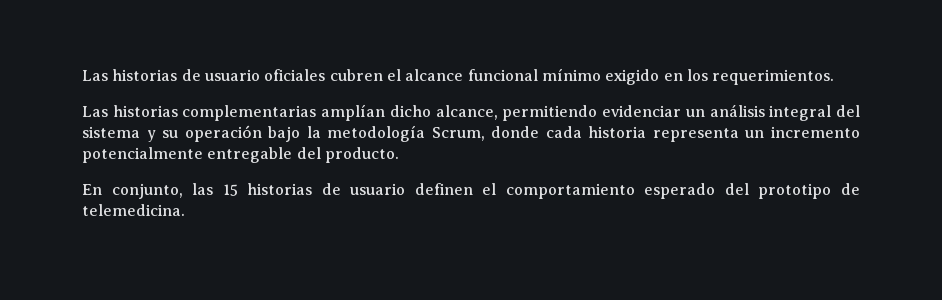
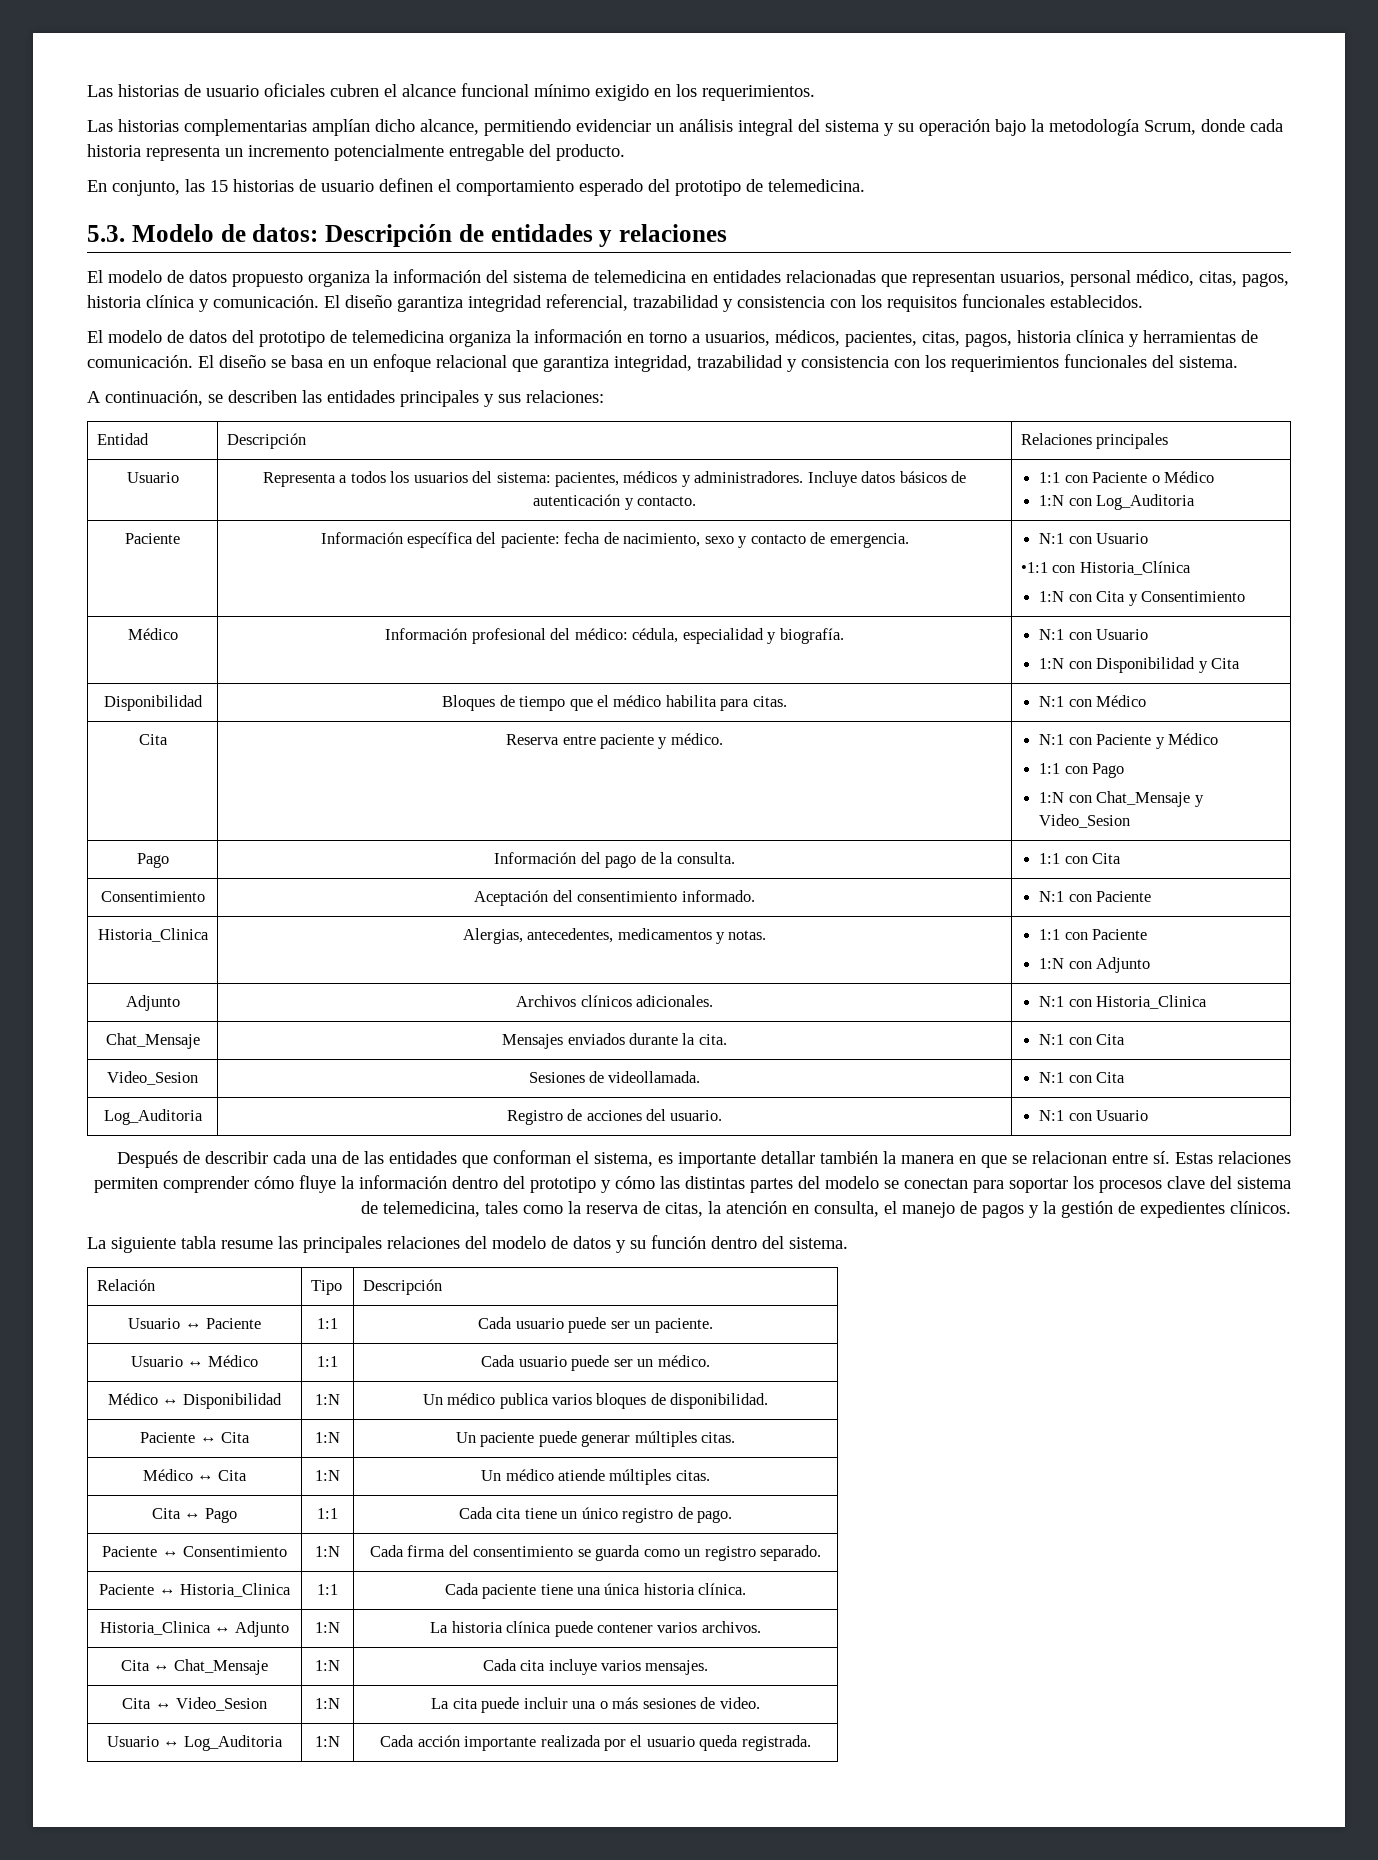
+ 5.3. Modelo de datos: Descripción de entidades y relaciones
+ El modelo de datos propuesto organiza la información del sistema de telemedicina en entidades relacionadas que representan usuarios, personal médico, citas, pagos, historia clínica y comunicación. El diseño garantiza integridad referencial, trazabilidad y consistencia con los requisitos funcionales establecidos.
+ El modelo de datos del prototipo de telemedicina organiza la información en torno a usuarios, médicos, pacientes, citas, pagos, historia clínica y herramientas de comunicación. El diseño se basa en un enfoque relacional que garantiza integridad, trazabilidad y consistencia con los requerimientos funcionales del sistema.
+ A continuación, se describen las entidades principales y sus relaciones:
+ Entidad | Descripción | Relaciones principales
+ Usuario | Representa a todos los usuarios del sistema: pacientes, médicos y administradores. Incluye datos básicos de autenticación y contacto. | 1:1 con Paciente o Médico
+ 1:N con Log_Auditoria
+ Paciente | Información específica del paciente: fecha de nacimiento, sexo y contacto de emergencia. | N:1 con Usuario
+ •1:1 con Historia_Clínica
+ 1:N con Cita y Consentimiento
+ Médico | Información profesional del médico: cédula, especialidad y biografía. | N:1 con Usuario
+ 1:N con Disponibilidad y Cita
+ Disponibilidad | Bloques de tiempo que el médico habilita para citas. | N:1 con Médico
+ Cita | Reserva entre paciente y médico. | N:1 con Paciente y Médico
+ 1:1 con Pago
+ 1:N con Chat_Mensaje y Video_Sesion
+ Pago | Información del pago de la consulta. | 1:1 con Cita
+ Consentimiento | Aceptación del consentimiento informado. | N:1 con Paciente
+ Historia_Clinica | Alergias, antecedentes, medicamentos y notas. | 1:1 con Paciente
+ 1:N con Adjunto
+ Adjunto | Archivos clínicos adicionales. | N:1 con Historia_Clinica
+ Chat_Mensaje | Mensajes enviados durante la cita. | N:1 con Cita
+ Video_Sesion | Sesiones de videollamada. | N:1 con Cita
+ Log_Auditoria | Registro de acciones del usuario. | N:1 con Usuario
+ Después de describir cada una de las entidades que conforman el sistema, es importante detallar también la manera en que se relacionan entre sí. Estas relaciones permiten comprender cómo fluye la información dentro del prototipo y cómo las distintas partes del modelo se conectan para soportar los procesos clave del sistema de telemedicina, tales como la reserva de citas, la atención en consulta, el manejo de pagos y la gestión de expedientes clínicos.
+ La siguiente tabla resume las principales relaciones del modelo de datos y su función dentro del sistema.
+ Relación | Tipo | Descripción
+ Usuario ↔ Paciente | 1:1 | Cada usuario puede ser un paciente.
+ Usuario ↔ Médico | 1:1 | Cada usuario puede ser un médico.
+ Médico ↔ Disponibilidad | 1:N | Un médico publica varios bloques de disponibilidad.
+ Paciente ↔ Cita | 1:N | Un paciente puede generar múltiples citas.
+ Médico ↔ Cita | 1:N | Un médico atiende múltiples citas.
+ Cita ↔ Pago | 1:1 | Cada cita tiene un único registro de pago.
+ Paciente ↔ Consentimiento | 1:N | Cada firma del consentimiento se guarda como un registro separado.
+ Paciente ↔ Historia_Clinica | 1:1 | Cada paciente tiene una única historia clínica.
+ Historia_Clinica ↔ Adjunto | 1:N | La historia clínica puede contener varios archivos.
+ Cita ↔ Chat_Mensaje | 1:N | Cada cita incluye varios mensajes.
+ Cita ↔ Video_Sesion | 1:N | La cita puede incluir una o más sesiones de video.
+ Usuario ↔ Log_Auditoria | 1:N | Cada acción importante realizada por el usuario queda registrada.

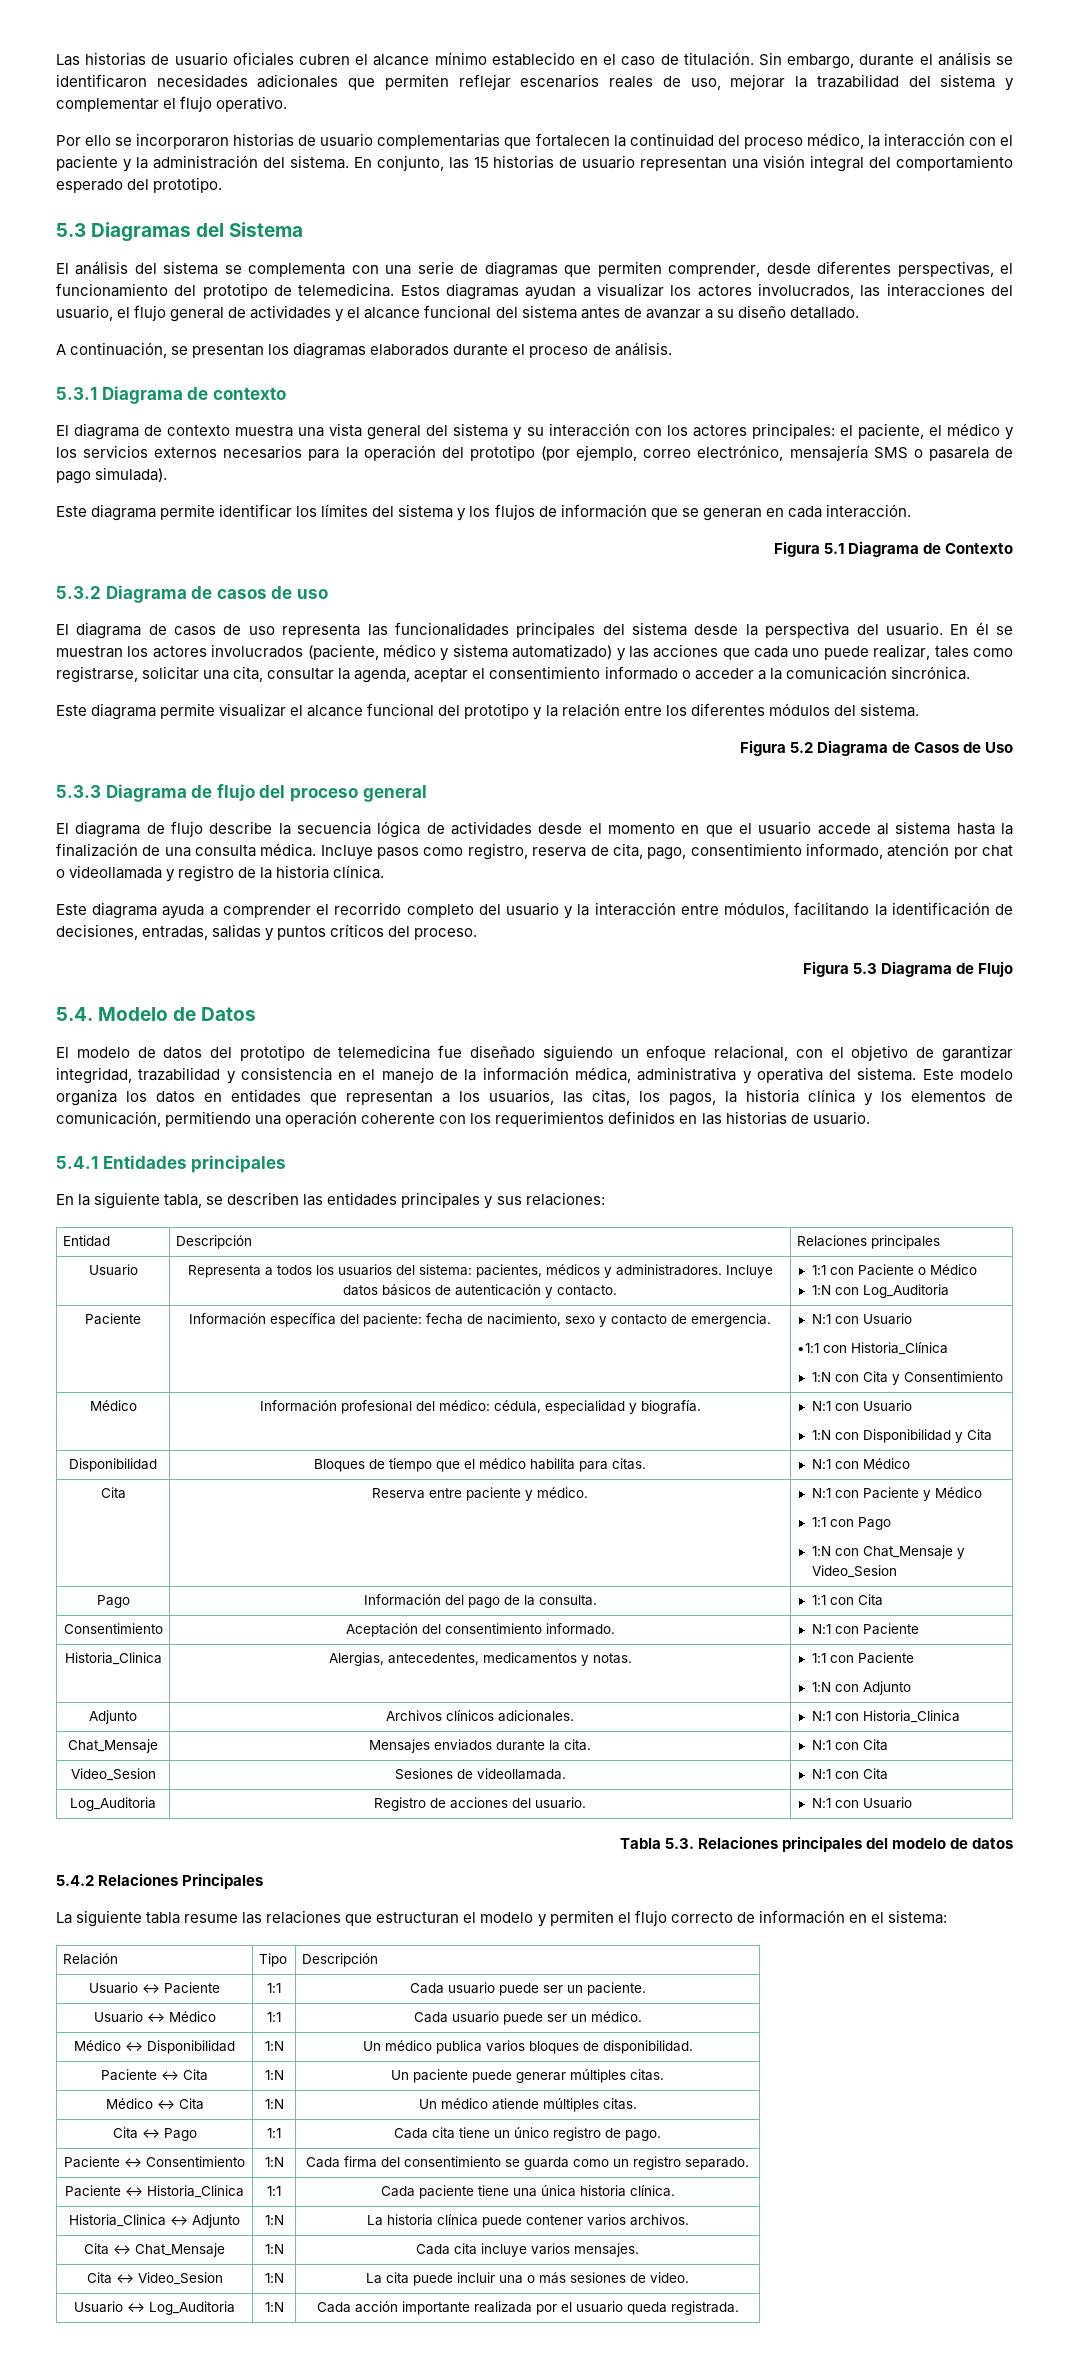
- Las historias de usuario oficiales cubren el alcance funcional mínimo exigido en los requerimientos.
- Las historias complementarias amplían dicho alcance, permitiendo evidenciar un análisis integral del sistema y su operación bajo la metodología Scrum, donde cada historia representa un incremento potencialmente entregable del producto.
- En conjunto, las 15 historias de usuario definen el comportamiento esperado del prototipo de telemedicina.
- 5.3. Modelo de datos: Descripción de entidades y relaciones
- El modelo de datos propuesto organiza la información del sistema de telemedicina en entidades relacionadas que representan usuarios, personal médico, citas, pagos, historia clínica y comunicación. El diseño garantiza integridad referencial, trazabilidad y consistencia con los requisitos funcionales establecidos.
+ Las historias de usuario oficiales cubren el alcance mínimo establecido en el caso de titulación. Sin embargo, durante el análisis se identificaron necesidades adicionales que permiten reflejar escenarios reales de uso, mejorar la trazabilidad del sistema y complementar el flujo operativo.
+ Por ello se incorporaron historias de usuario complementarias que fortalecen la continuidad del proceso médico, la interacción con el paciente y la administración del sistema. En conjunto, las 15 historias de usuario representan una visión integral del comportamiento esperado del prototipo.
+ 5.3 Diagramas del Sistema
+ El análisis del sistema se complementa con una serie de diagramas que permiten comprender, desde diferentes perspectivas, el funcionamiento del prototipo de telemedicina. Estos diagramas ayudan a visualizar los actores involucrados, las interacciones del usuario, el flujo general de actividades y el alcance funcional del sistema antes de avanzar a su diseño detallado.
+ A continuación, se presentan los diagramas elaborados durante el proceso de análisis.
+ 5.3.1 Diagrama de contexto
+ El diagrama de contexto muestra una vista general del sistema y su interacción con los actores principales: el paciente, el médico y los servicios externos necesarios para la operación del prototipo (por ejemplo, correo electrónico, mensajería SMS o pasarela de pago simulada).
+ Este diagrama permite identificar los límites del sistema y los flujos de información que se generan en cada interacción.
+ Figura 5.1 Diagrama de Contexto
+ 5.3.2 Diagrama de casos de uso
+ El diagrama de casos de uso representa las funcionalidades principales del sistema desde la perspectiva del usuario. En él se muestran los actores involucrados (paciente, médico y sistema automatizado) y las acciones que cada uno puede realizar, tales como registrarse, solicitar una cita, consultar la agenda, aceptar el consentimiento informado o acceder a la comunicación sincrónica.
+ Este diagrama permite visualizar el alcance funcional del prototipo y la relación entre los diferentes módulos del sistema.
+ Figura 5.2 Diagrama de Casos de Uso
+ 5.3.3 Diagrama de flujo del proceso general
+ El diagrama de flujo describe la secuencia lógica de actividades desde el momento en que el usuario accede al sistema hasta la finalización de una consulta médica. Incluye pasos como registro, reserva de cita, pago, consentimiento informado, atención por chat o videollamada y registro de la historia clínica.
+ Este diagrama ayuda a comprender el recorrido completo del usuario y la interacción entre módulos, facilitando la identificación de decisiones, entradas, salidas y puntos críticos del proceso.
+ Figura 5.3 Diagrama de Flujo
+ 5.4. Modelo de Datos
- El modelo de datos del prototipo de telemedicina organiza la información en torno a usuarios, médicos, pacientes, citas, pagos, historia clínica y herramientas de comunicación. El diseño se basa en un enfoque relacional que garantiza integridad, trazabilidad y consistencia con los requerimientos funcionales del sistema.
- A continuación, se describen las entidades principales y sus relaciones:
+ El modelo de datos del prototipo de telemedicina fue diseñado siguiendo un enfoque relacional, con el objetivo de garantizar integridad, trazabilidad y consistencia en el manejo de la información médica, administrativa y operativa del sistema. Este modelo organiza los datos en entidades que representan a los usuarios, las citas, los pagos, la historia clínica y los elementos de comunicación, permitiendo una operación coherente con los requerimientos definidos en las historias de usuario.
+ 5.4.1 Entidades principales
+ En la siguiente tabla, se describen las entidades principales y sus relaciones:
- Después de describir cada una de las entidades que conforman el sistema, es importante detallar también la manera en que se relacionan entre sí. Estas relaciones permiten comprender cómo fluye la información dentro del prototipo y cómo las distintas partes del modelo se conectan para soportar los procesos clave del sistema de telemedicina, tales como la reserva de citas, la atención en consulta, el manejo de pagos y la gestión de expedientes clínicos.
+ Tabla 5.3. Relaciones principales del modelo de datos
+ 5.4.2 Relaciones Principales
- La siguiente tabla resume las principales relaciones del modelo de datos y su función dentro del sistema.
+ La siguiente tabla resume las relaciones que estructuran el modelo y permiten el flujo correcto de información en el sistema:

